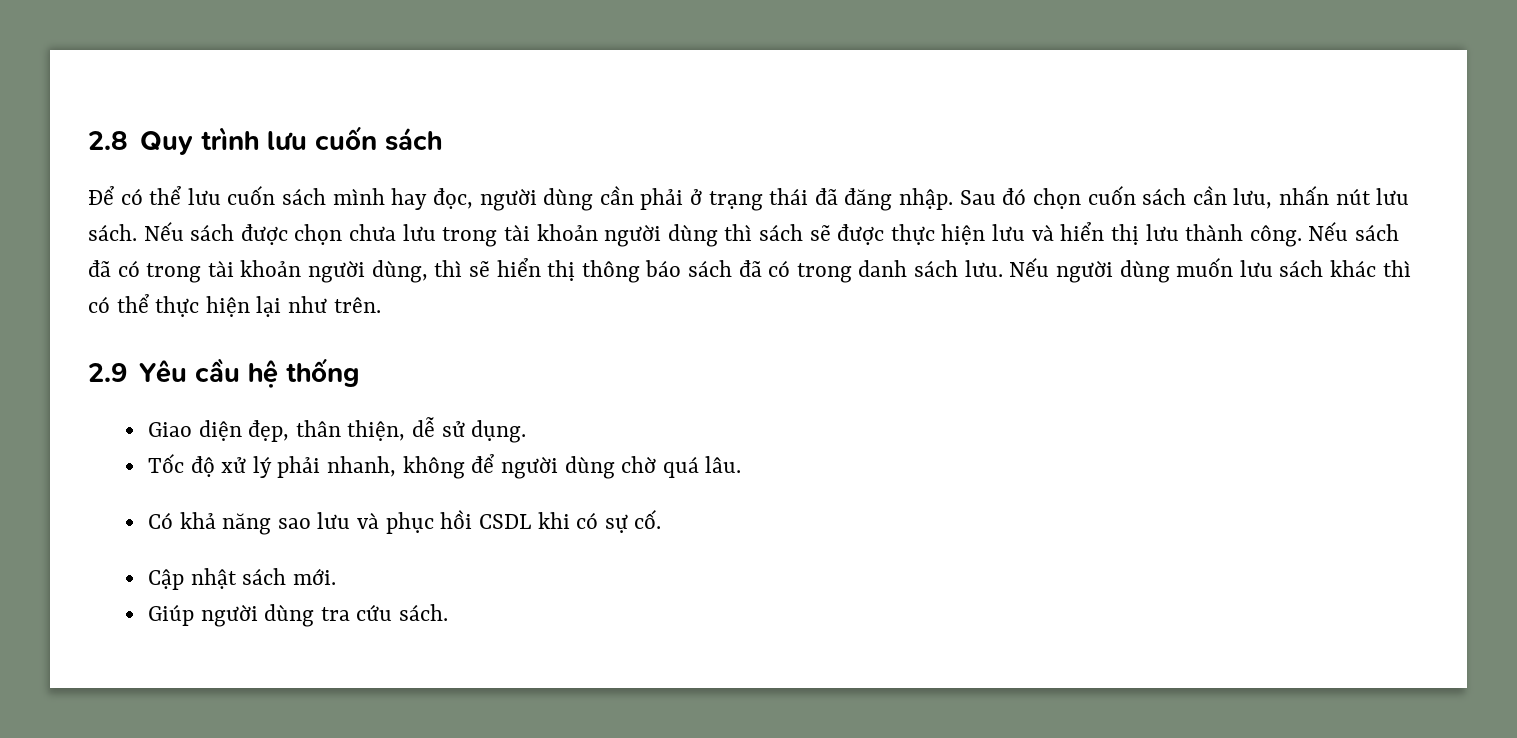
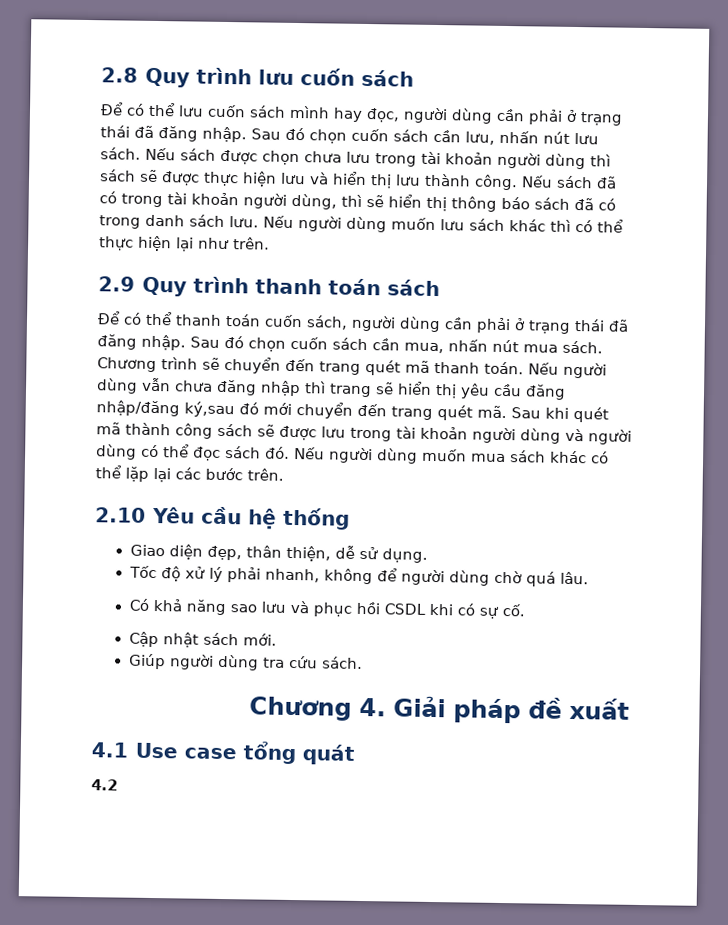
- 2.9 Yêu cầu hệ thống
+ 2.9 Quy trình thanh toán sách
+ Để có thể thanh toán cuốn sách, người dùng cần phải ở trạng thái đã đăng nhập. Sau đó chọn cuốn sách cần mua, nhấn nút mua sách. Chương trình sẽ chuyển đến trang quét mã thanh toán. Nếu người dùng vẫn chưa đăng nhập thì trang sẽ hiển thị yêu cầu đăng nhập/đăng ký,sau đó mới chuyển đến trang quét mã. Sau khi quét mã thành công sách sẽ được lưu trong tài khoản người dùng và người dùng có thể đọc sách đó. Nếu người dùng muốn mua sách khác có thể lặp lại các bước trên.
+ 2.10 Yêu cầu hệ thống
+ Chương 4. Giải pháp đề xuất
+ 4.1 Use case tổng quát
+ 4.2

